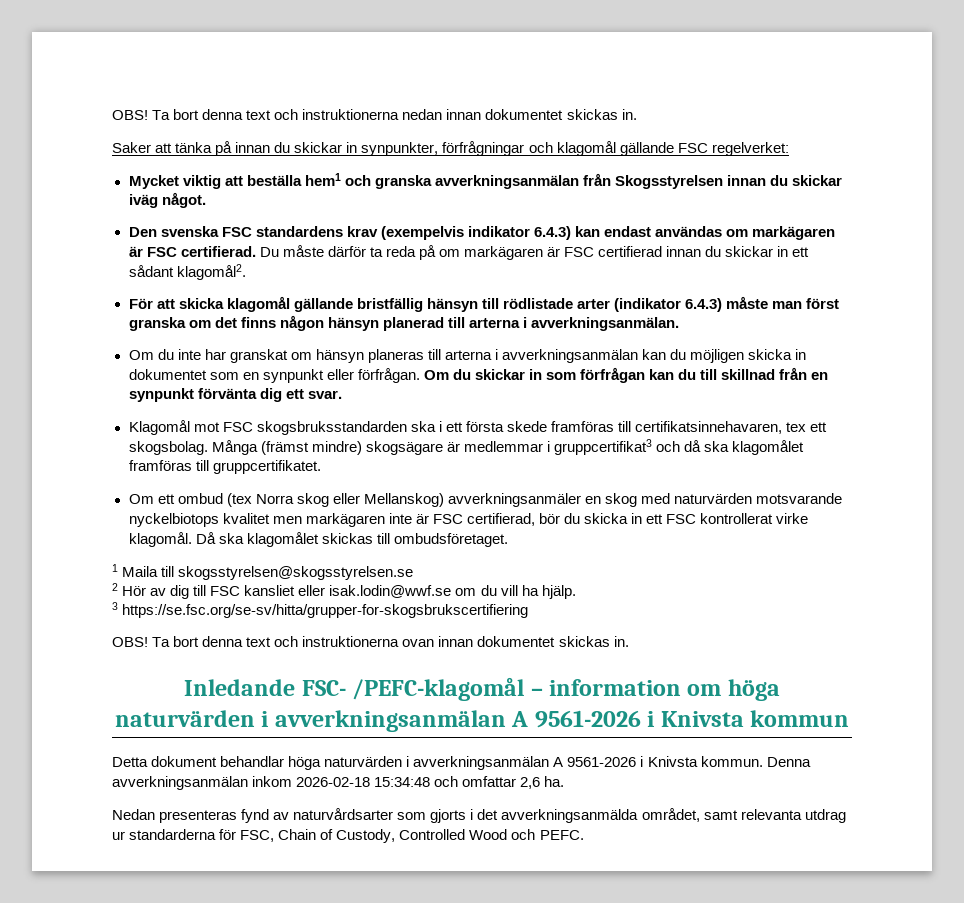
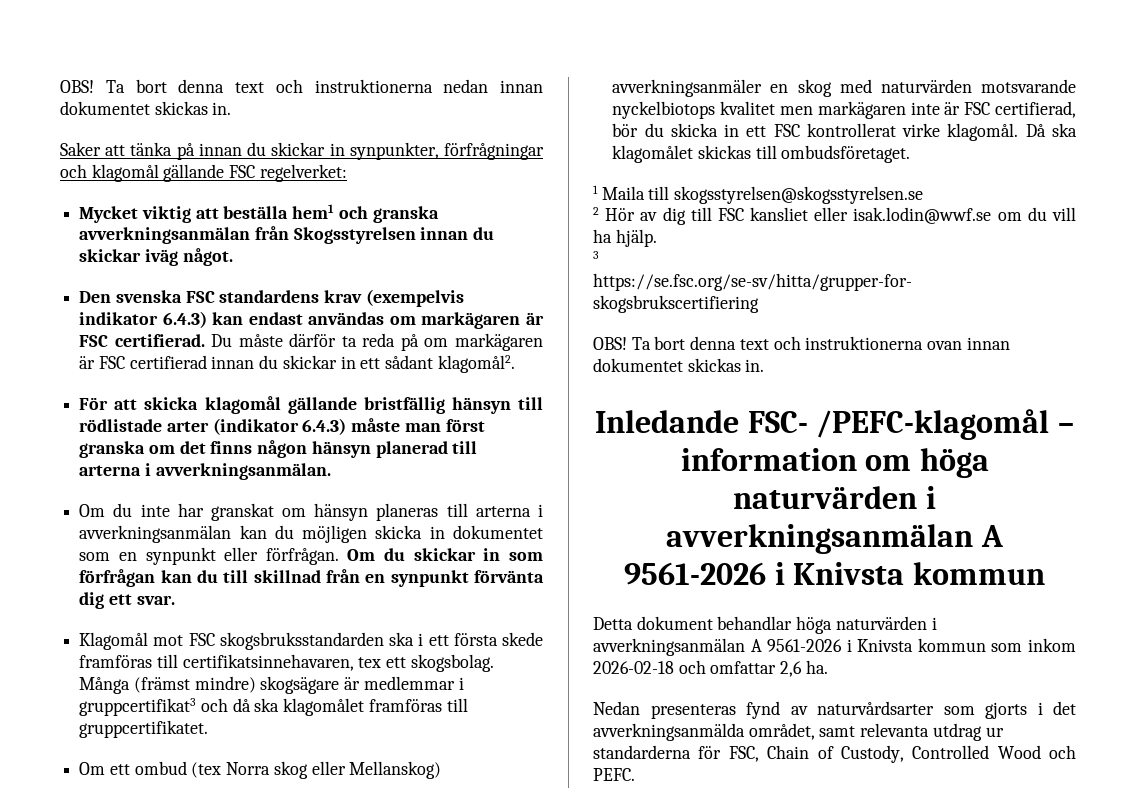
- Detta dokument behandlar höga naturvärden i avverkningsanmälan A 9561-2026 i Knivsta kommun. Denna avverkningsanmälan inkom 2026-02-18 15:34:48 och omfattar 2,6 ha.
+ Detta dokument behandlar höga naturvärden i avverkningsanmälan A 9561-2026 i Knivsta kommun som inkom 2026-02-18 och omfattar 2,6 ha.

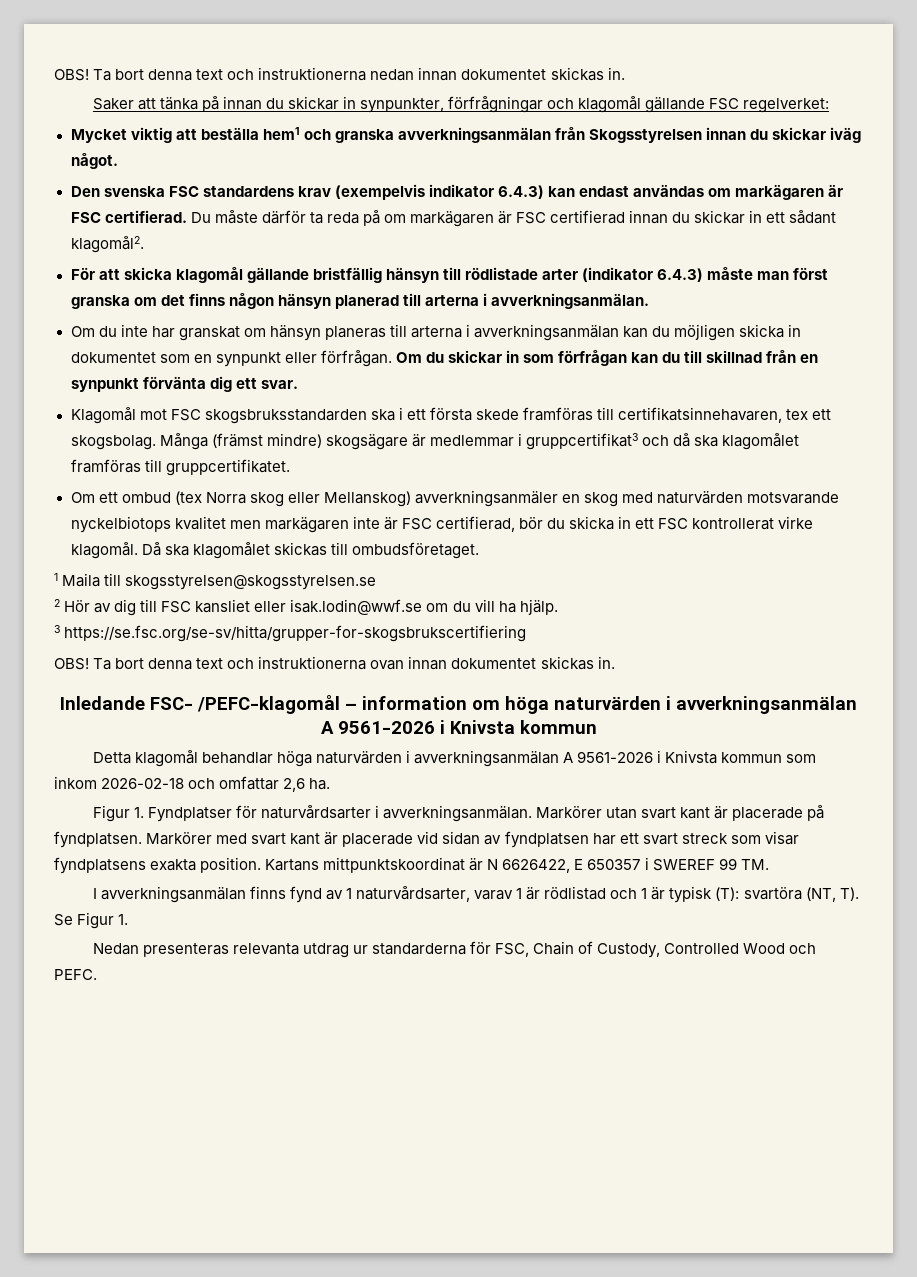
- Detta dokument behandlar höga naturvärden i avverkningsanmälan A 9561-2026 i Knivsta kommun som inkom 2026-02-18 och omfattar 2,6 ha.
+ Detta klagomål behandlar höga naturvärden i avverkningsanmälan A 9561-2026 i Knivsta kommun som inkom 2026-02-18 och omfattar 2,6 ha.
- Nedan presenteras fynd av naturvårdsarter som gjorts i det avverkningsanmälda området, samt relevanta utdrag ur standarderna för FSC, Chain of Custody, Controlled Wood och PEFC.
+ Figur 1. Fyndplatser för naturvårdsarter i avverkningsanmälan. Markörer utan svart kant är placerade på fyndplatsen. Markörer med svart kant är placerade vid sidan av fyndplatsen har ett svart streck som visar fyndplatsens exakta position. Kartans mittpunktskoordinat är N 6626422, E 650357 i SWEREF 99 TM.
+ I avverkningsanmälan finns fynd av 1 naturvårdsarter, varav 1 är rödlistad och 1 är typisk (T): svartöra (NT, T). Se Figur 1.
+ Nedan presenteras relevanta utdrag ur standarderna för FSC, Chain of Custody, Controlled Wood och PEFC.

